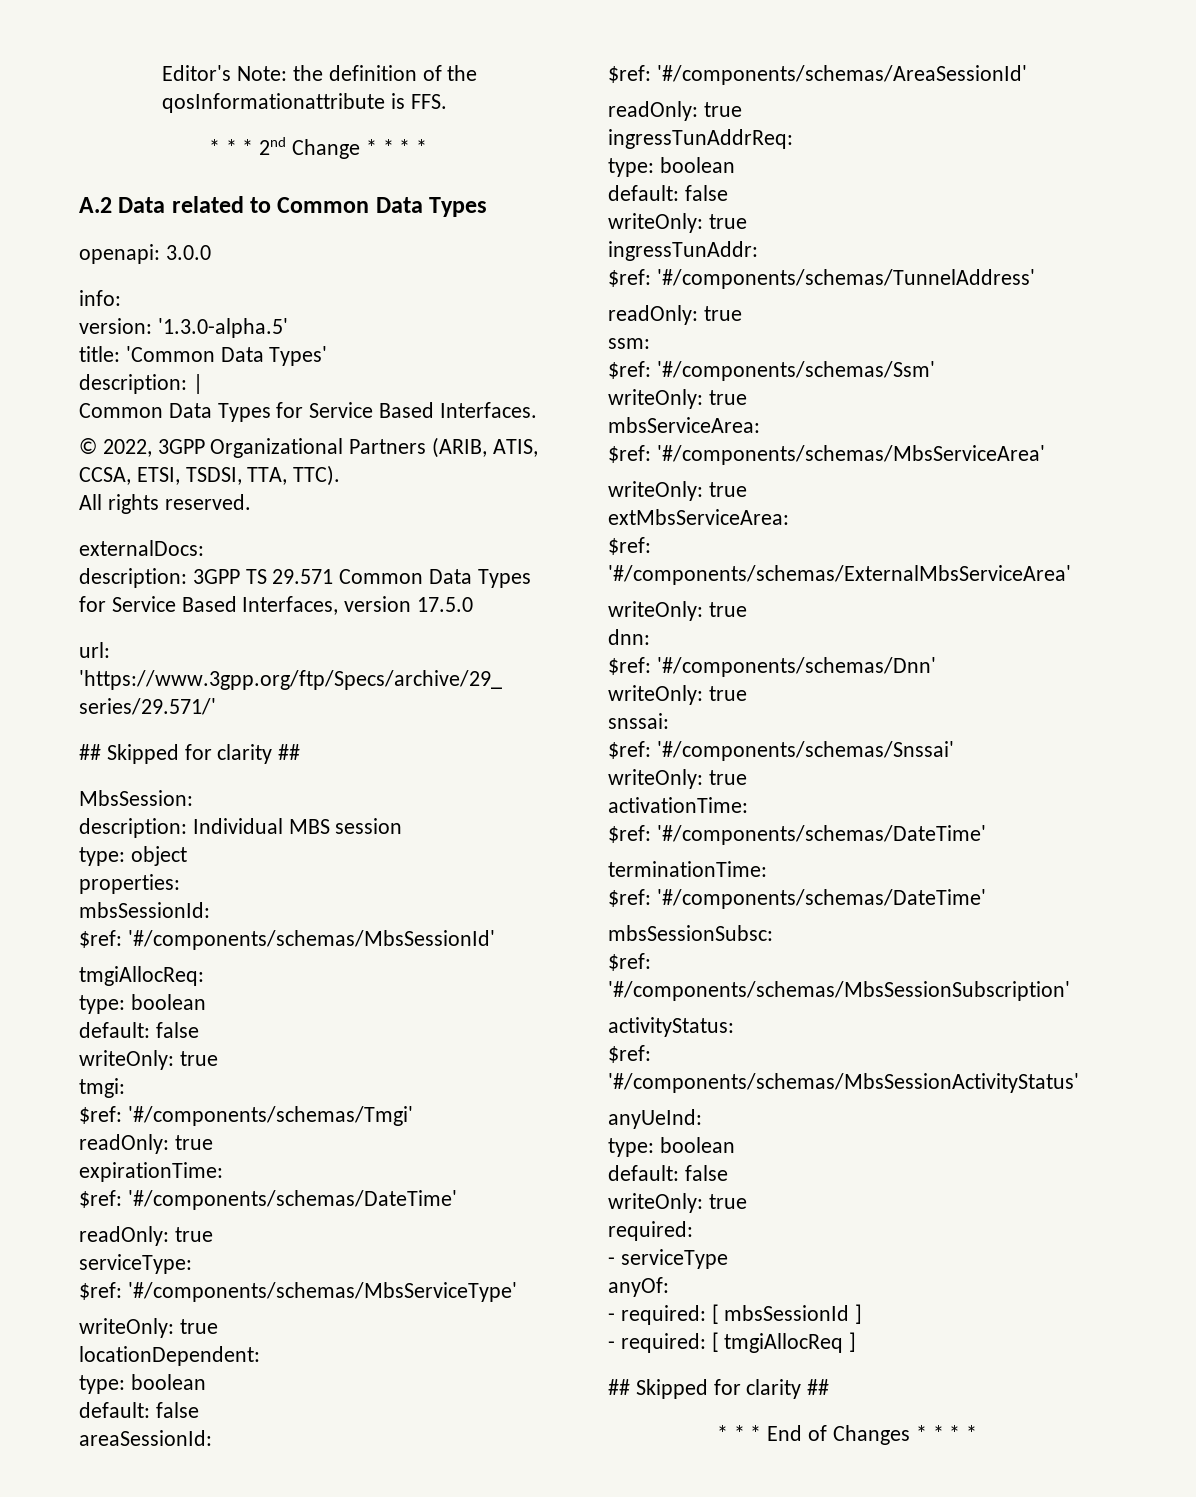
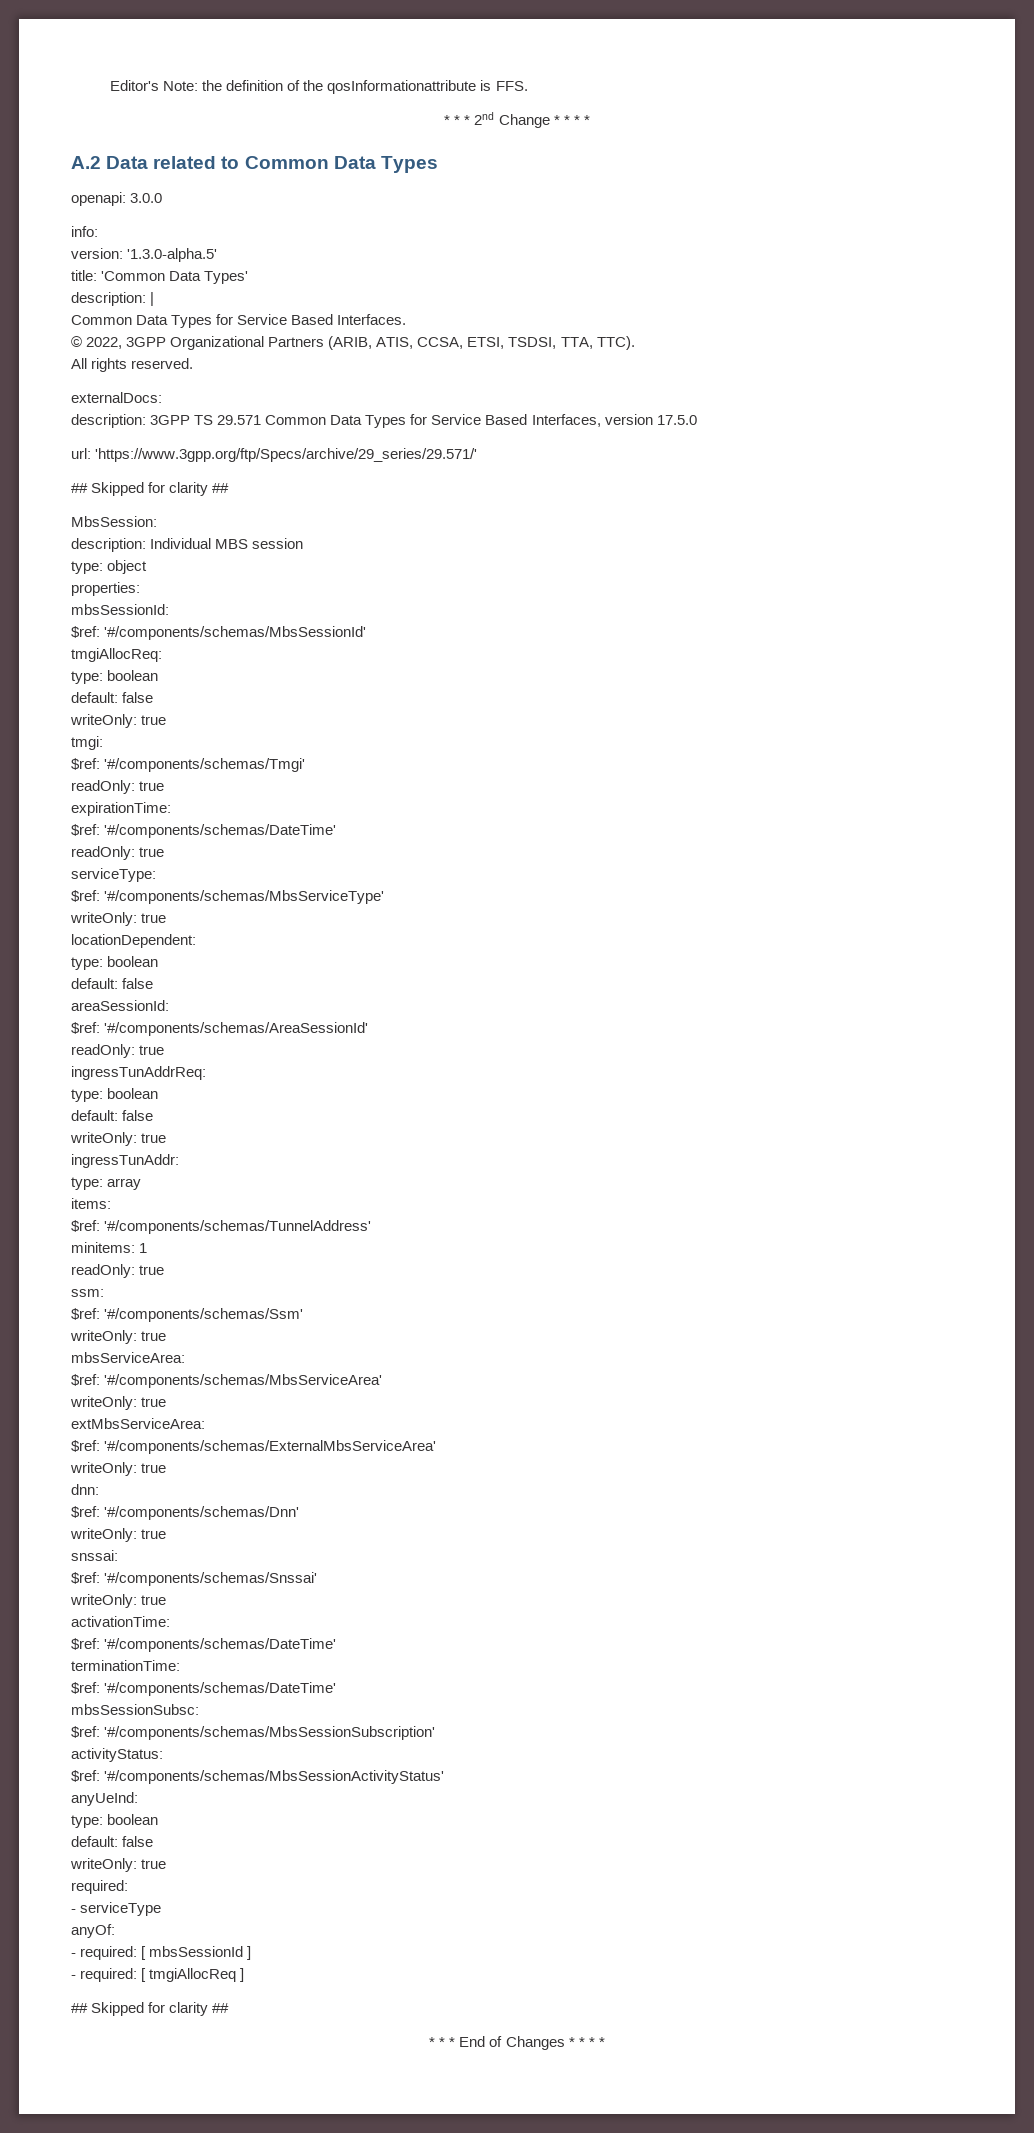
+ type: array
+ items:
+ minitems: 1

